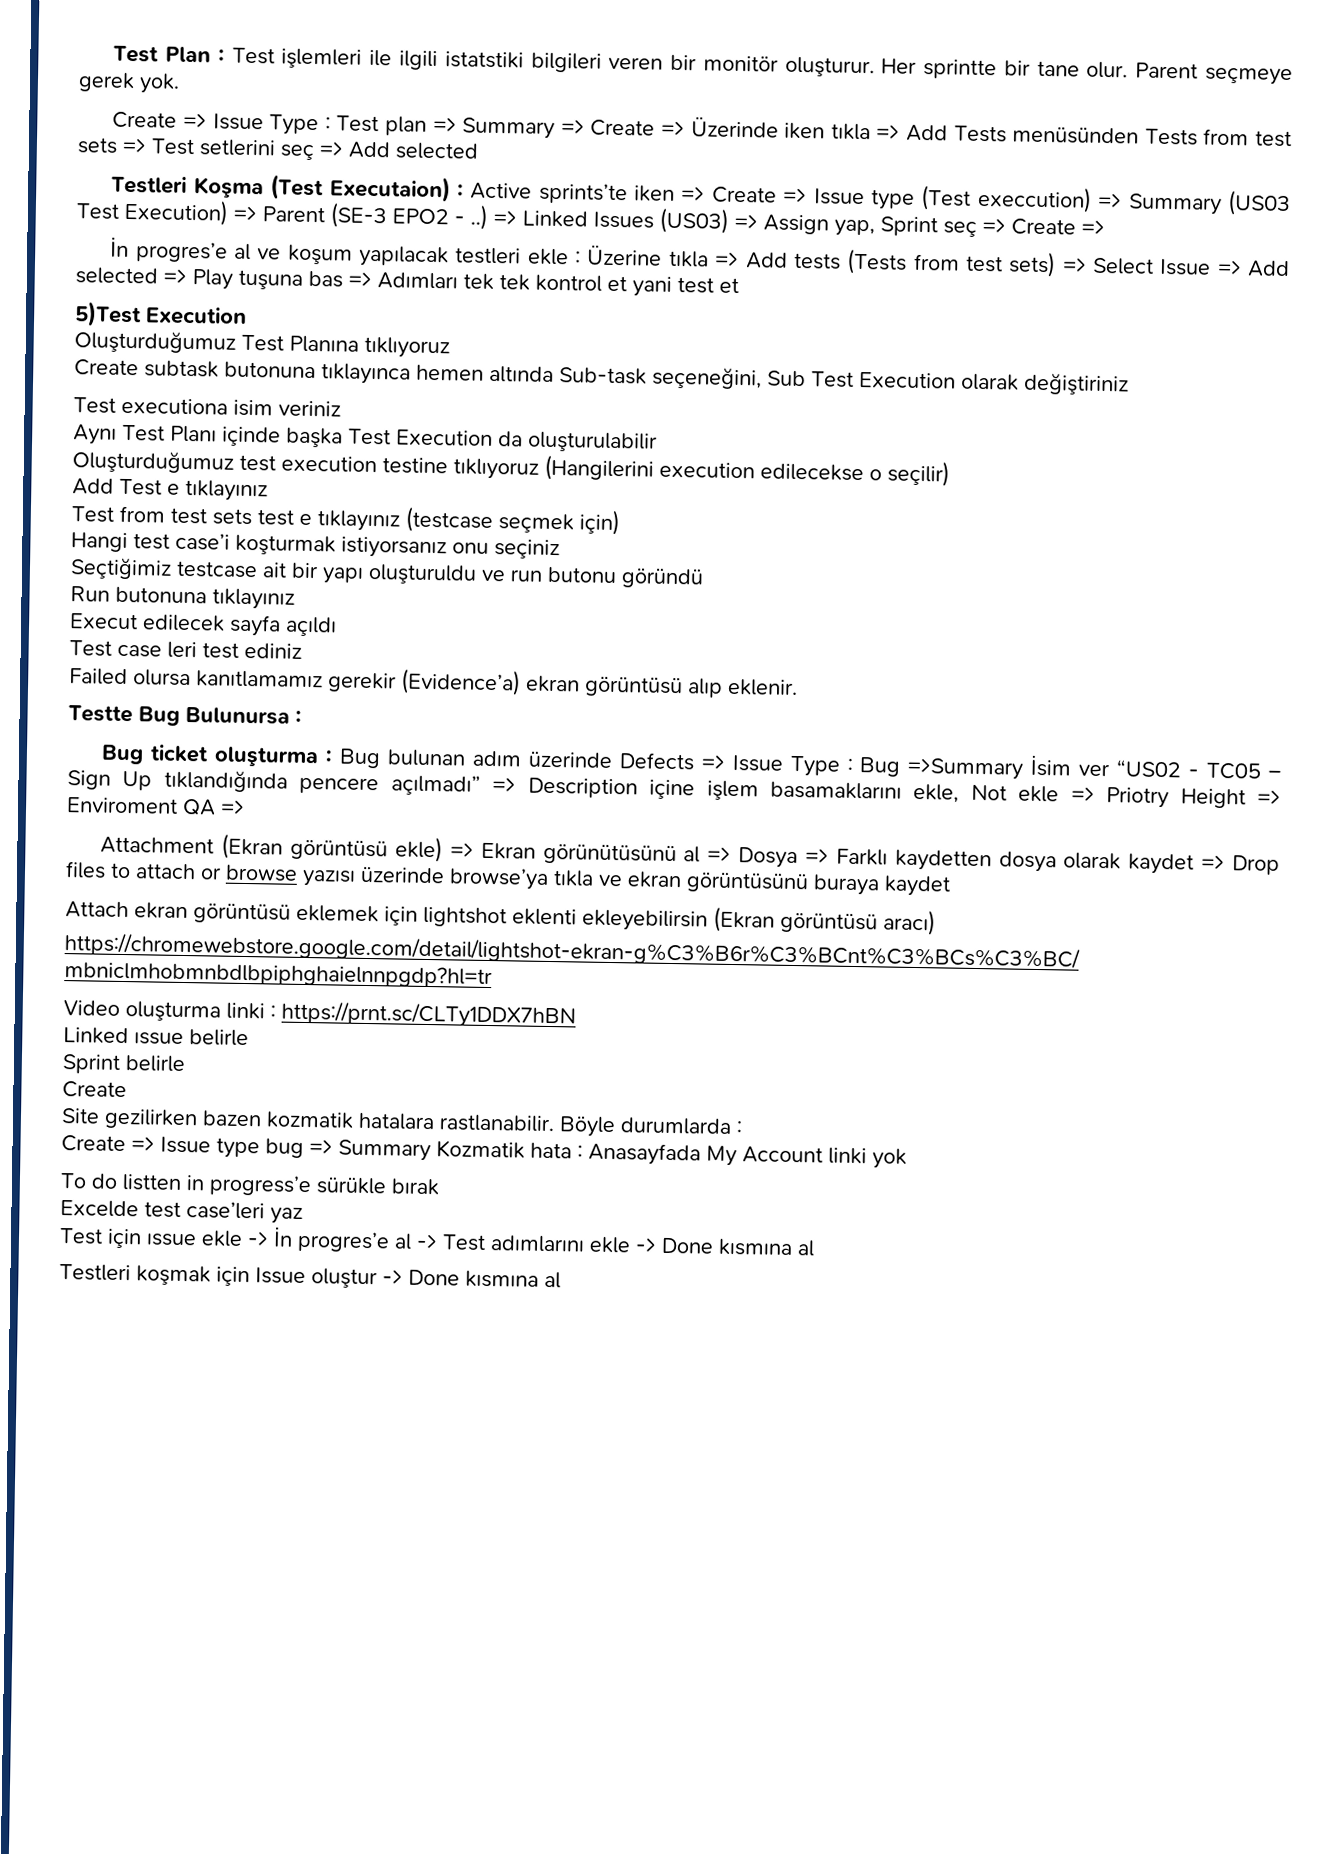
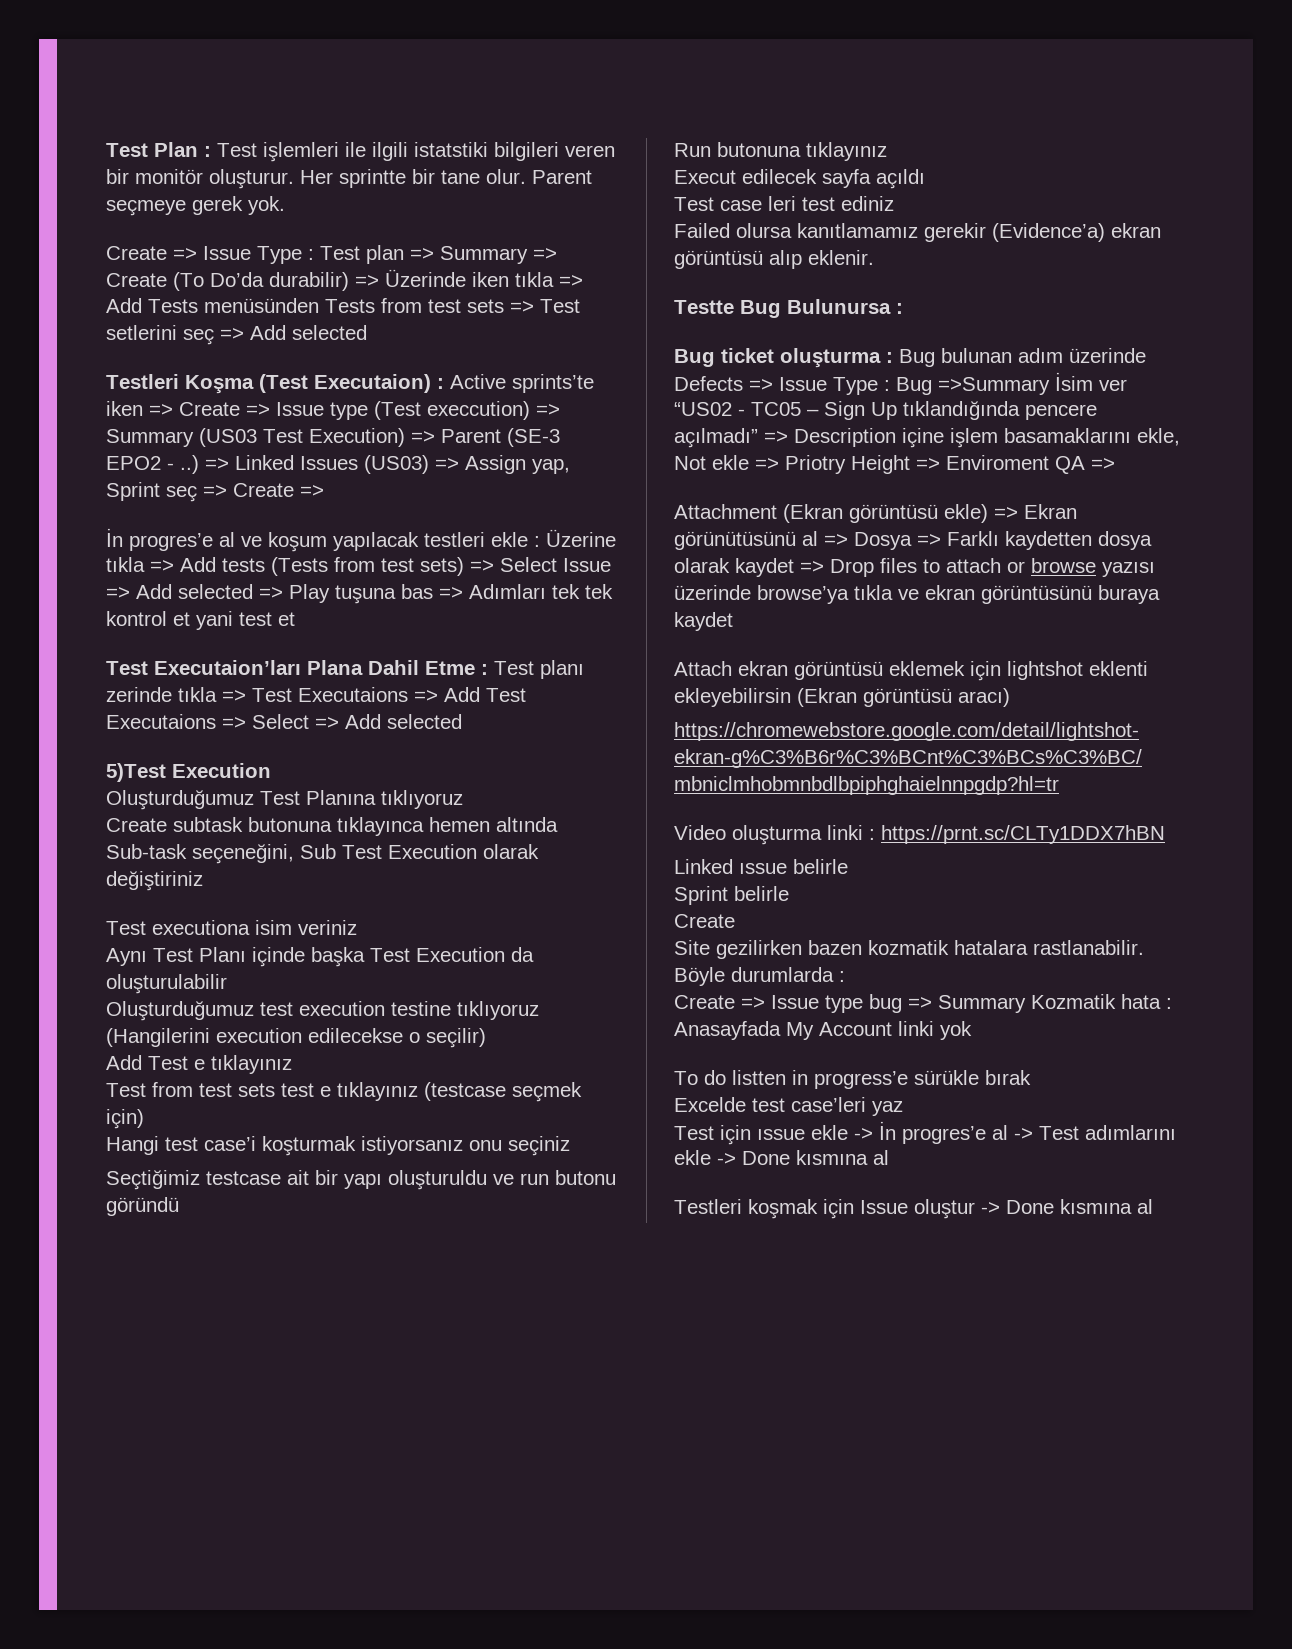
- Create => Issue Type : Test plan => Summary => Create => Üzerinde iken tıkla => Add Tests menüsünden Tests from test sets => Test setlerini seç => Add selected
+ Create => Issue Type : Test plan => Summary => Create (To Do’da durabilir) => Üzerinde iken tıkla => Add Tests menüsünden Tests from test sets => Test setlerini seç => Add selected
+ Test Executaion’ları Plana Dahil Etme : Test planı zerinde tıkla => Test Executaions => Add Test Executaions => Select => Add selected

